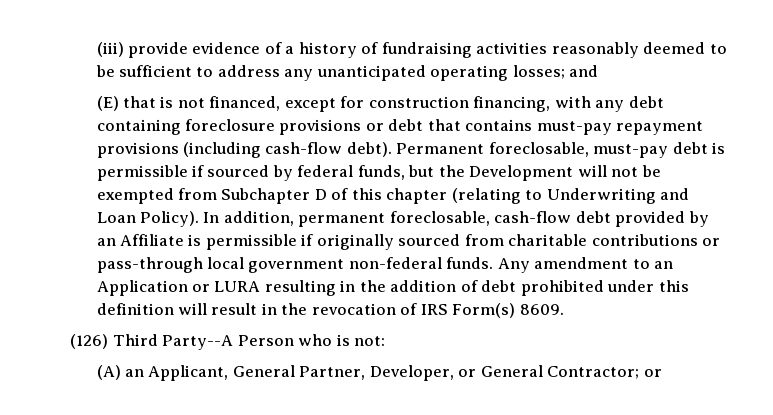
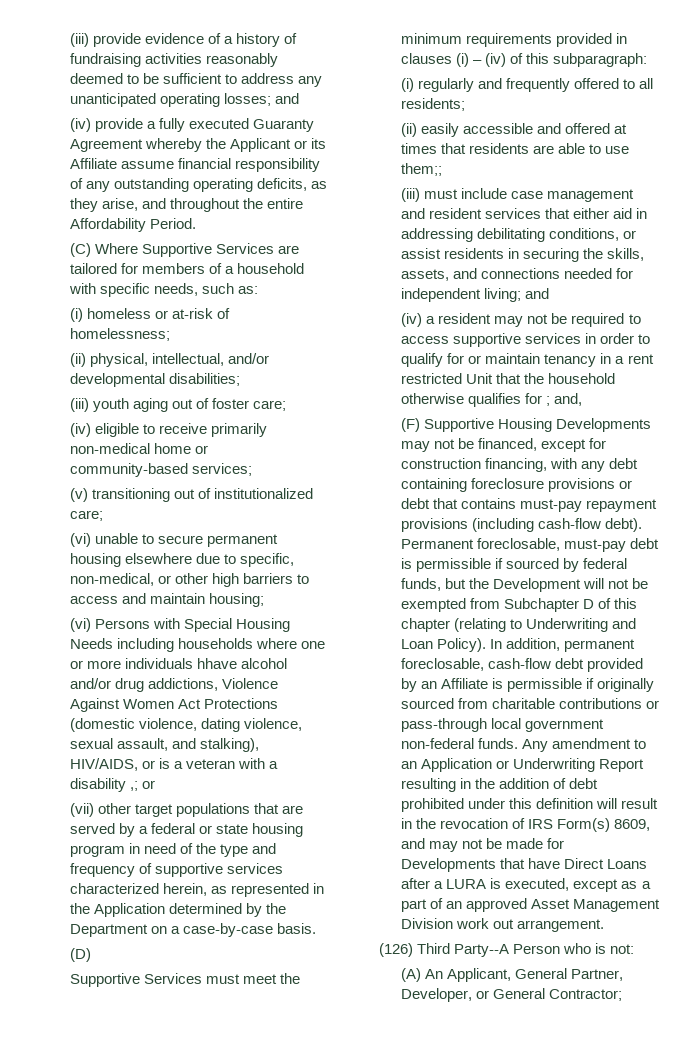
- (E) that is not financed, except for construction financing, with any debt containing foreclosure provisions or debt that contains must-pay repayment provisions (including cash-flow debt).
+ (iv) provide a fully executed Guaranty Agreement whereby the Applicant or its Affiliate assume financial responsibility of any outstanding operating deficits, as they arise, and throughout the entire Affordability Period.
+ (C) Where Supportive Services are tailored for members of a household with specific needs, such as:
+ (i) homeless or at-risk of homelessness;
+ (ii) physical, intellectual, and/or developmental disabilities;
+ (iii) youth aging out of foster care;
+ (iv) eligible to receive primarily non-medical home or community-based services;
+ (v) transitioning out of institutionalized care;
+ (vi) unable to secure permanent housing elsewhere due to specific, non-medical, or other high barriers to access and maintain housing;
+ (vi) Persons with Special Housing Needs including households where one or more individuals hhave alcohol and/or drug addictions, Violence Against Women Act Protections (domestic violence, dating violence, sexual assault, and stalking), HIV/AIDS, or is a veteran with a disability ,; or
+ (vii) other target populations that are served by a federal or state housing program in need of the type and frequency of supportive services characterized herein, as represented in the Application determined by the Department on a case-by-case basis.
+ (D)
+ Supportive Services must meet the minimum requirements provided in clauses (i) – (iv) of this subparagraph:
+ (i) regularly and frequently offered to all residents;
+ (ii) easily accessible and offered at times that residents are able to use them;;
+ (iii) must include case management and resident services that either aid in addressing debilitating conditions, or assist residents in securing the skills, assets, and connections needed for independent living; and
+ (iv) a resident may not be required to access supportive services in order to qualify for or maintain tenancy in a rent restricted Unit that the household otherwise qualifies for ; and,
+ (F) Supportive Housing Developments may not be financed, except for construction financing, with any debt containing foreclosure provisions or debt that contains must-pay repayment provisions (including cash-flow debt).
- Any amendment to an Application or LURA resulting in the addition of debt prohibited under this definition will result in the revocation of IRS Form(s) 8609.
+ Any amendment to an Application or Underwriting Report resulting in the addition of debt prohibited under this definition will result in the revocation of IRS Form(s) 8609, and may not be made for Developments that have Direct Loans after a LURA is executed, except as a part of an approved Asset Management Division work out arrangement.
- (A) an Applicant, General Partner, Developer, or General Contractor; or
+ (A) An Applicant, General Partner, Developer, or General Contractor;

